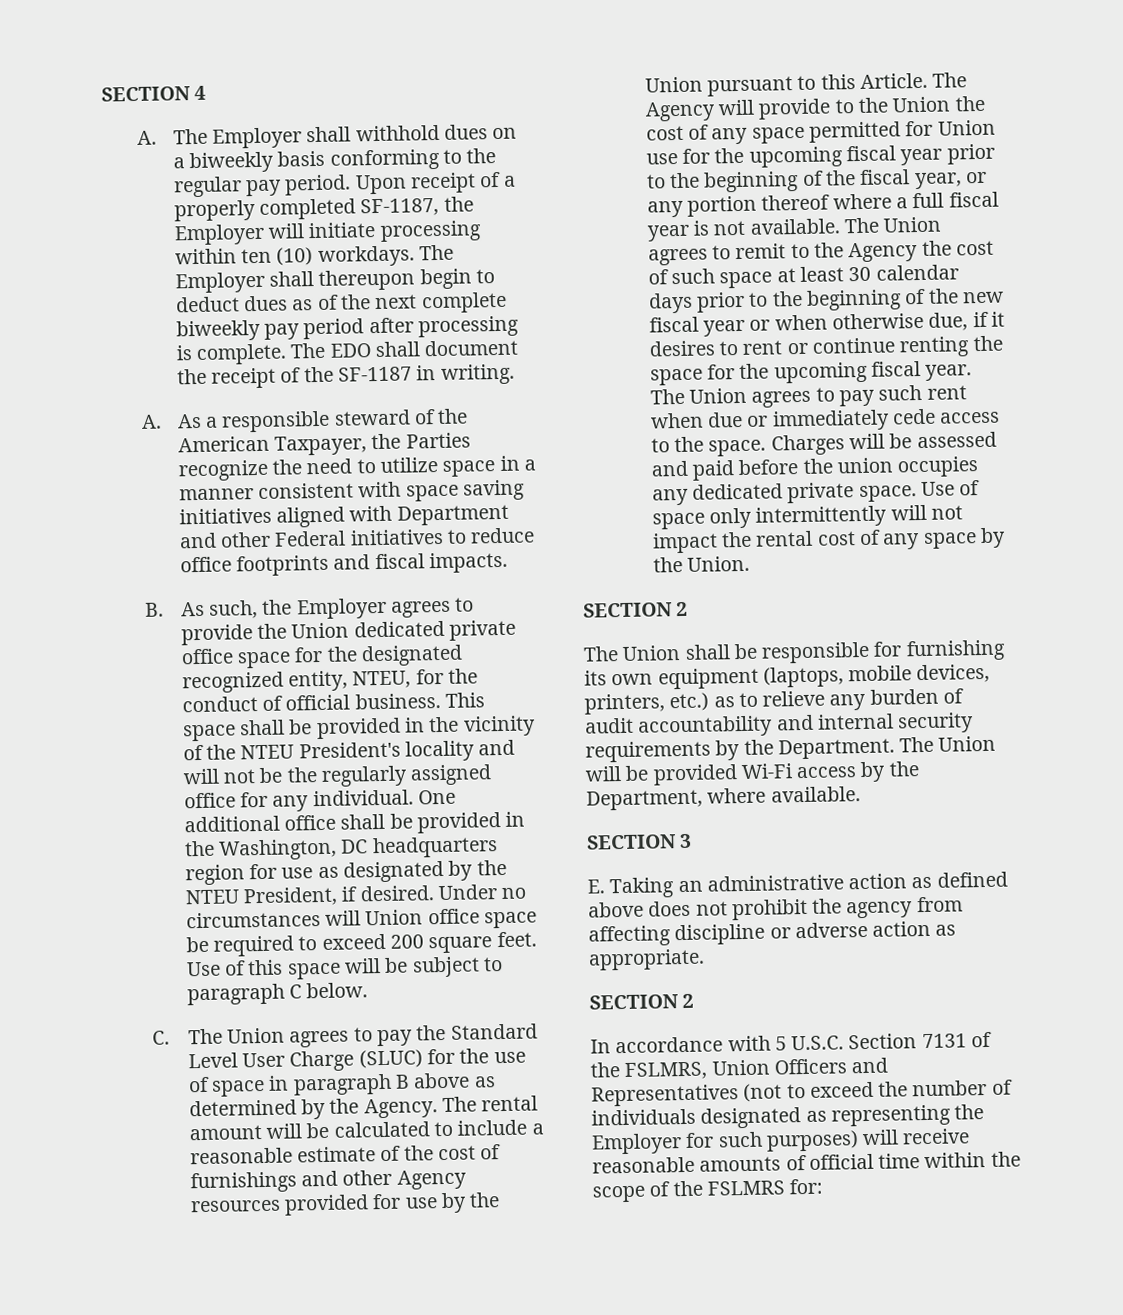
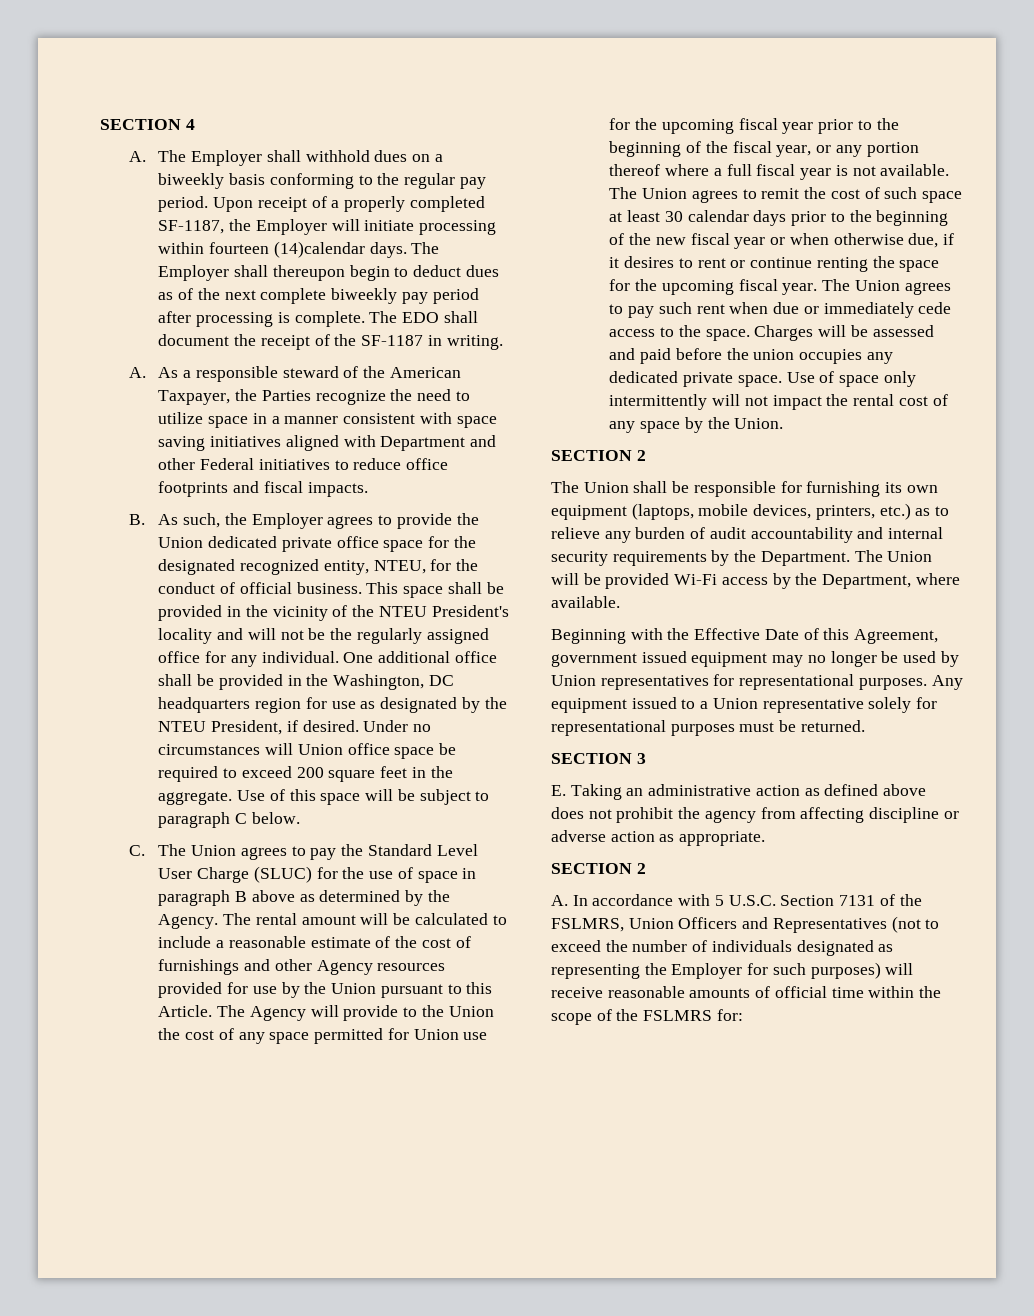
- Upon receipt of a properly completed SF-1187, the Employer will initiate processing within ten (10) workdays.
+ Upon receipt of a properly completed SF-1187, the Employer will initiate processing within fourteen (14)calendar days.
- Under no circumstances will Union office space be required to exceed 200 square feet.
+ Under no circumstances will Union office space be required to exceed 200 square feet in the aggregate.
- The Union agrees to remit to the Agency the cost of such space at least 30 calendar days prior to the beginning of the new fiscal year or when otherwise due, if it desires to rent or continue renting the space for the upcoming fiscal year.
+ The Union agrees to remit the cost of such space at least 30 calendar days prior to the beginning of the new fiscal year or when otherwise due, if it desires to rent or continue renting the space for the upcoming fiscal year.
+ Beginning with the Effective Date of this Agreement, government issued equipment may no longer be used by Union representatives for representational purposes. Any equipment issued to a Union representative solely for representational purposes must be returned.
- In accordance with 5 U.S.C. Section 7131 of the FSLMRS, Union Officers and Representatives (not to exceed the number of individuals designated as representing the Employer for such purposes) will receive reasonable amounts of official time within the scope of the FSLMRS for:
+ A. In accordance with 5 U.S.C. Section 7131 of the FSLMRS, Union Officers and Representatives (not to exceed the number of individuals designated as representing the Employer for such purposes) will receive reasonable amounts of official time within the scope of the FSLMRS for:

